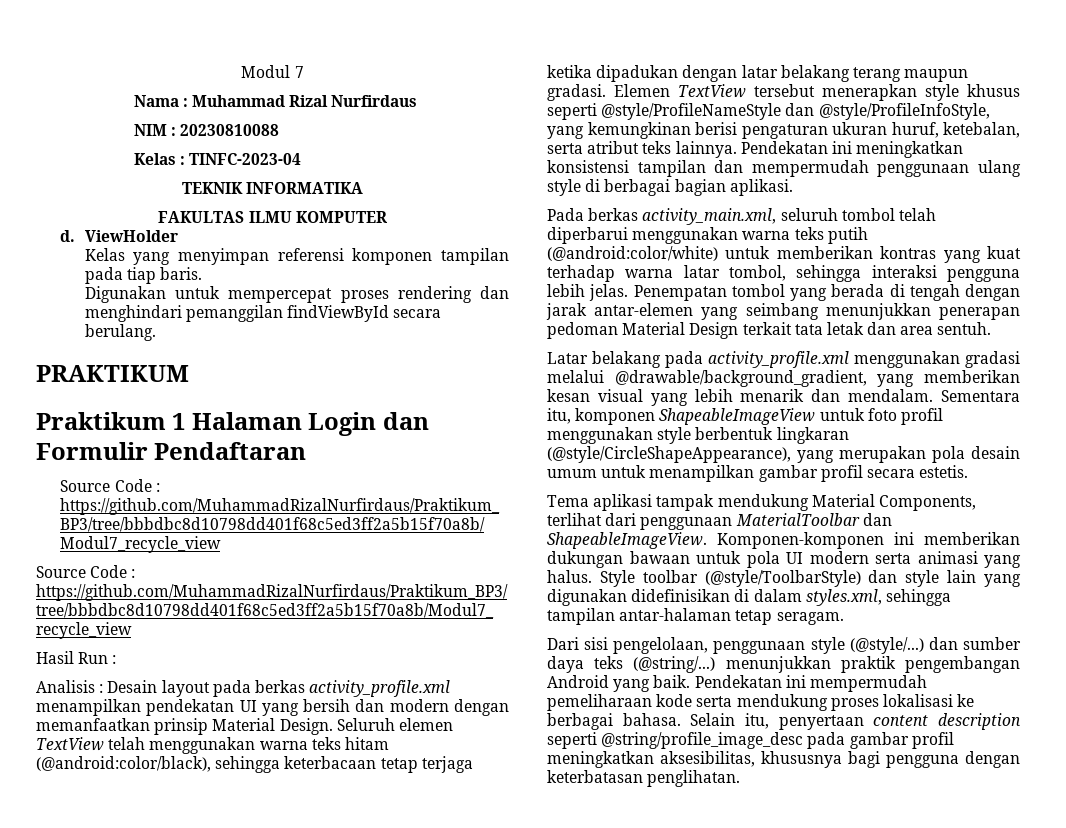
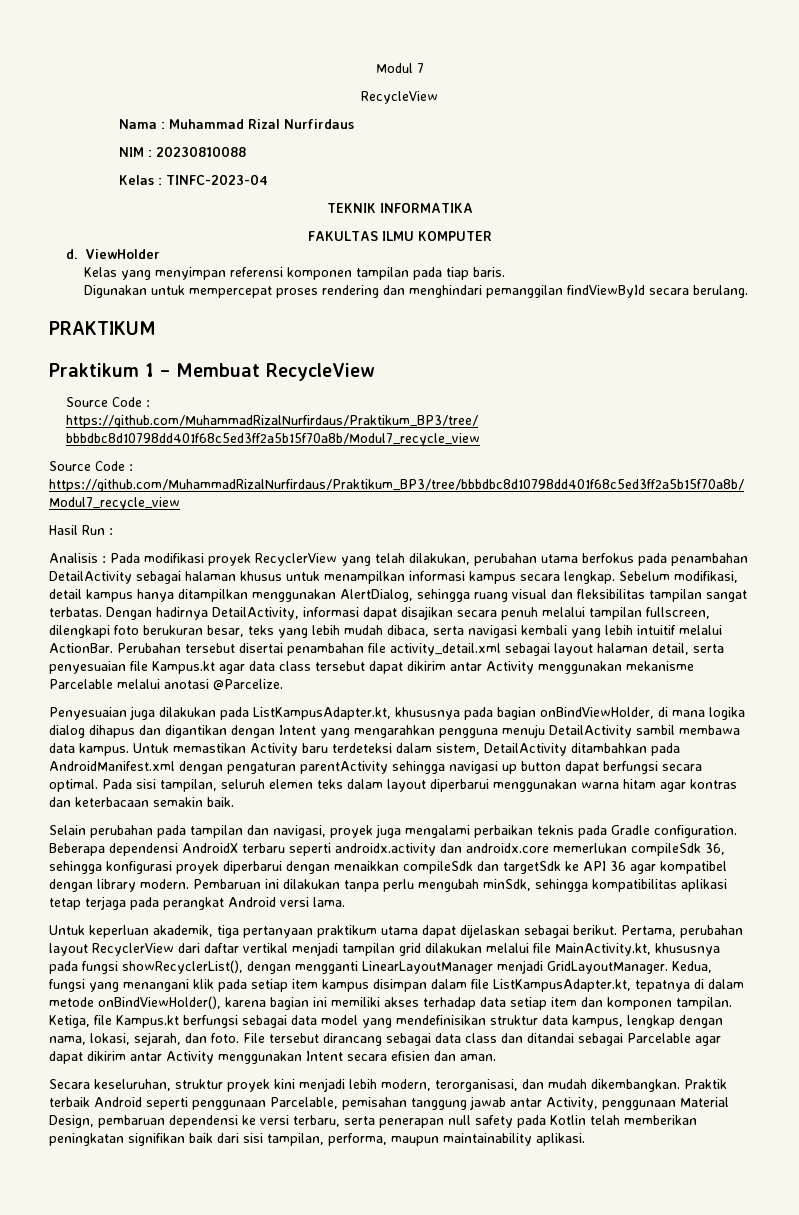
  Modul 7
+ RecycleView
- Praktikum 1 Halaman Login dan Formulir Pendaftaran
+ Praktikum 1 – Membuat RecycleView
- Analisis : Desain layout pada berkas activity_profile.xml menampilkan pendekatan UI yang bersih dan modern dengan memanfaatkan prinsip Material Design. Seluruh elemen TextView telah menggunakan warna teks hitam (@android:color/black), sehingga keterbacaan tetap terjaga ketika dipadukan dengan latar belakang terang maupun gradasi. Elemen TextView tersebut menerapkan style khusus seperti @style/ProfileNameStyle dan @style/ProfileInfoStyle, yang kemungkinan berisi pengaturan ukuran huruf, ketebalan, serta atribut teks lainnya. Pendekatan ini meningkatkan konsistensi tampilan dan mempermudah penggunaan ulang style di berbagai bagian aplikasi.
- Pada berkas activity_main.xml, seluruh tombol telah diperbarui menggunakan warna teks putih (@android:color/white) untuk memberikan kontras yang kuat terhadap warna latar tombol, sehingga interaksi pengguna lebih jelas. Penempatan tombol yang berada di tengah dengan jarak antar-elemen yang seimbang menunjukkan penerapan pedoman Material Design terkait tata letak dan area sentuh.
- Latar belakang pada activity_profile.xml menggunakan gradasi melalui @drawable/background_gradient, yang memberikan kesan visual yang lebih menarik dan mendalam. Sementara itu, komponen ShapeableImageView untuk foto profil menggunakan style berbentuk lingkaran (@style/CircleShapeAppearance), yang merupakan pola desain umum untuk menampilkan gambar profil secara estetis.
- Tema aplikasi tampak mendukung Material Components, terlihat dari penggunaan MaterialToolbar dan ShapeableImageView. Komponen-komponen ini memberikan dukungan bawaan untuk pola UI modern serta animasi yang halus. Style toolbar (@style/ToolbarStyle) dan style lain yang digunakan didefinisikan di dalam styles.xml, sehingga tampilan antar-halaman tetap seragam.
- Dari sisi pengelolaan, penggunaan style (@style/...) dan sumber daya teks (@string/...) menunjukkan praktik pengembangan Android yang baik. Pendekatan ini mempermudah pemeliharaan kode serta mendukung proses lokalisasi ke berbagai bahasa. Selain itu, penyertaan content description seperti @string/profile_image_desc pada gambar profil meningkatkan aksesibilitas, khususnya bagi pengguna dengan keterbatasan penglihatan.
+ Analisis : Pada modifikasi proyek RecyclerView yang telah dilakukan, perubahan utama berfokus pada penambahan DetailActivity sebagai halaman khusus untuk menampilkan informasi kampus secara lengkap. Sebelum modifikasi, detail kampus hanya ditampilkan menggunakan AlertDialog, sehingga ruang visual dan fleksibilitas tampilan sangat terbatas. Dengan hadirnya DetailActivity, informasi dapat disajikan secara penuh melalui tampilan fullscreen, dilengkapi foto berukuran besar, teks yang lebih mudah dibaca, serta navigasi kembali yang lebih intuitif melalui ActionBar. Perubahan tersebut disertai penambahan file activity_detail.xml sebagai layout halaman detail, serta penyesuaian file Kampus.kt agar data class tersebut dapat dikirim antar Activity menggunakan mekanisme Parcelable melalui anotasi @Parcelize.
+ Penyesuaian juga dilakukan pada ListKampusAdapter.kt, khususnya pada bagian onBindViewHolder, di mana logika dialog dihapus dan digantikan dengan Intent yang mengarahkan pengguna menuju DetailActivity sambil membawa data kampus. Untuk memastikan Activity baru terdeteksi dalam sistem, DetailActivity ditambahkan pada AndroidManifest.xml dengan pengaturan parentActivity sehingga navigasi up button dapat berfungsi secara optimal. Pada sisi tampilan, seluruh elemen teks dalam layout diperbarui menggunakan warna hitam agar kontras dan keterbacaan semakin baik.
+ Selain perubahan pada tampilan dan navigasi, proyek juga mengalami perbaikan teknis pada Gradle configuration. Beberapa dependensi AndroidX terbaru seperti androidx.activity dan androidx.core memerlukan compileSdk 36, sehingga konfigurasi proyek diperbarui dengan menaikkan compileSdk dan targetSdk ke API 36 agar kompatibel dengan library modern. Pembaruan ini dilakukan tanpa perlu mengubah minSdk, sehingga kompatibilitas aplikasi tetap terjaga pada perangkat Android versi lama.
+ Untuk keperluan akademik, tiga pertanyaan praktikum utama dapat dijelaskan sebagai berikut. Pertama, perubahan layout RecyclerView dari daftar vertikal menjadi tampilan grid dilakukan melalui file MainActivity.kt, khususnya pada fungsi showRecyclerList(), dengan mengganti LinearLayoutManager menjadi GridLayoutManager. Kedua, fungsi yang menangani klik pada setiap item kampus disimpan dalam file ListKampusAdapter.kt, tepatnya di dalam metode onBindViewHolder(), karena bagian ini memiliki akses terhadap data setiap item dan komponen tampilan. Ketiga, file Kampus.kt berfungsi sebagai data model yang mendefinisikan struktur data kampus, lengkap dengan nama, lokasi, sejarah, dan foto. File tersebut dirancang sebagai data class dan ditandai sebagai Parcelable agar dapat dikirim antar Activity menggunakan Intent secara efisien dan aman.
+ Secara keseluruhan, struktur proyek kini menjadi lebih modern, terorganisasi, dan mudah dikembangkan. Praktik terbaik Android seperti penggunaan Parcelable, pemisahan tanggung jawab antar Activity, penggunaan Material Design, pembaruan dependensi ke versi terbaru, serta penerapan null safety pada Kotlin telah memberikan peningkatan signifikan baik dari sisi tampilan, performa, maupun maintainability aplikasi.

